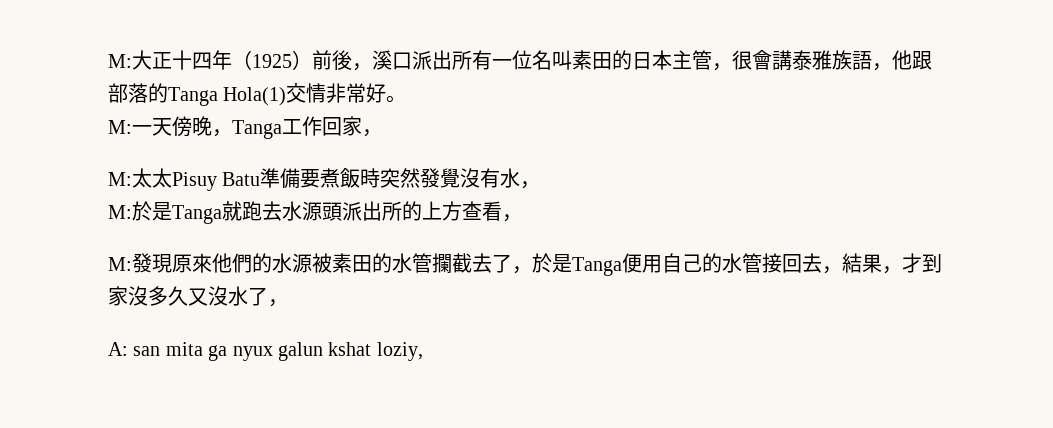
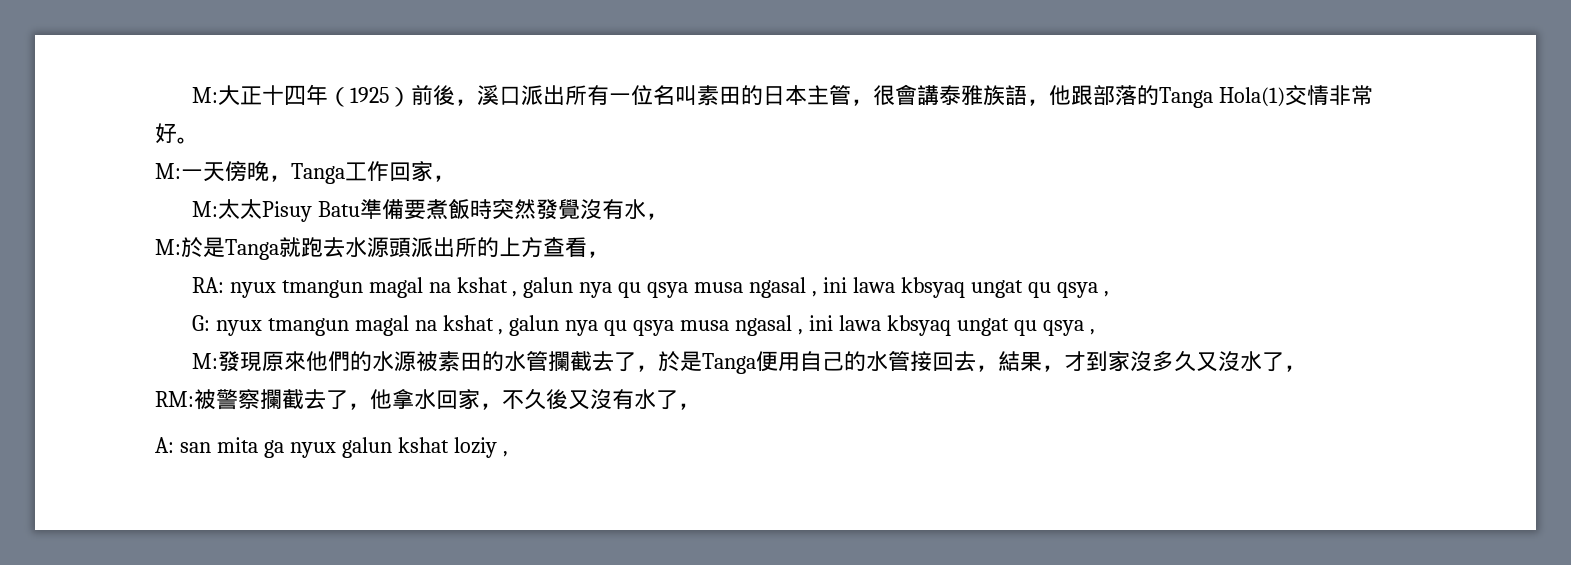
+ RA: nyux tmangun magal na kshat , galun nya qu qsya musa ngasal , ini lawa kbsyaq ungat qu qsya ,
+ G: nyux tmangun magal na kshat , galun nya qu qsya musa ngasal , ini lawa kbsyaq ungat qu qsya ,
+ RM:被警察攔截去了，他拿水回家，不久後又沒有水了，
- A: san mita ga nyux galun kshat loziy,
+ A: san mita ga nyux galun kshat loziy ,

